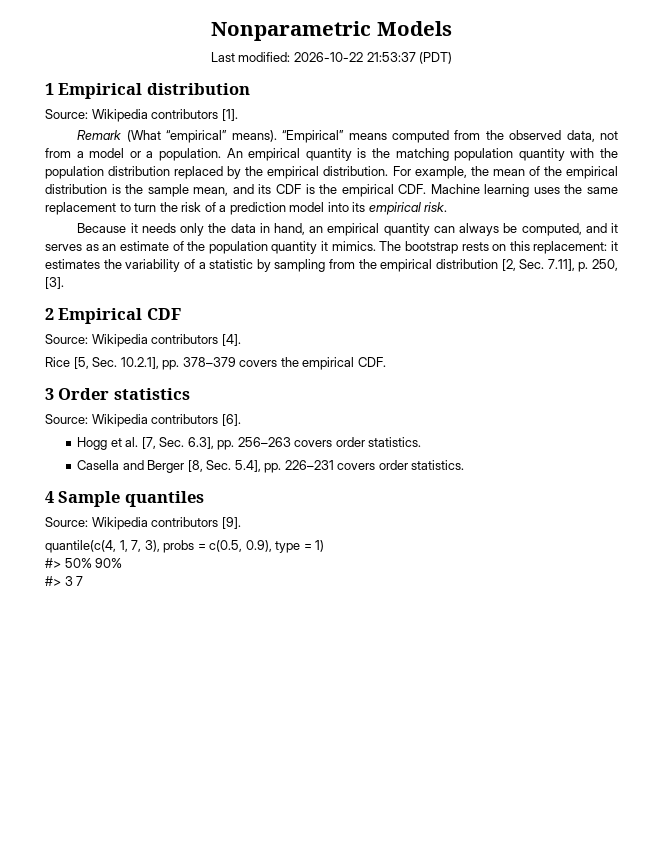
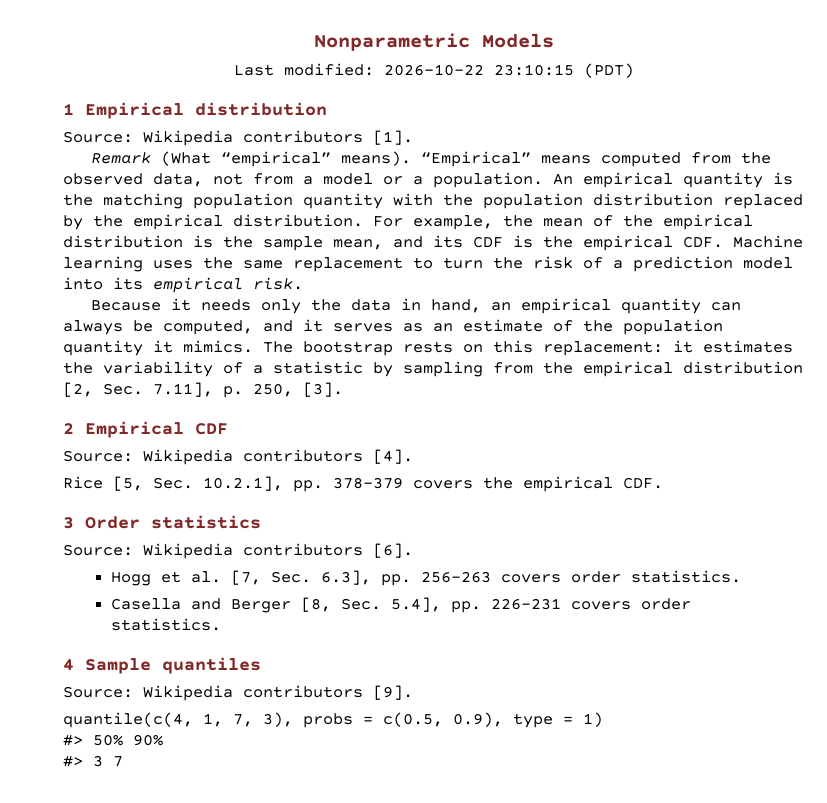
- Last modified: 2026-10-22 21:53:37 (PDT)
+ Last modified: 2026-10-22 23:10:15 (PDT)

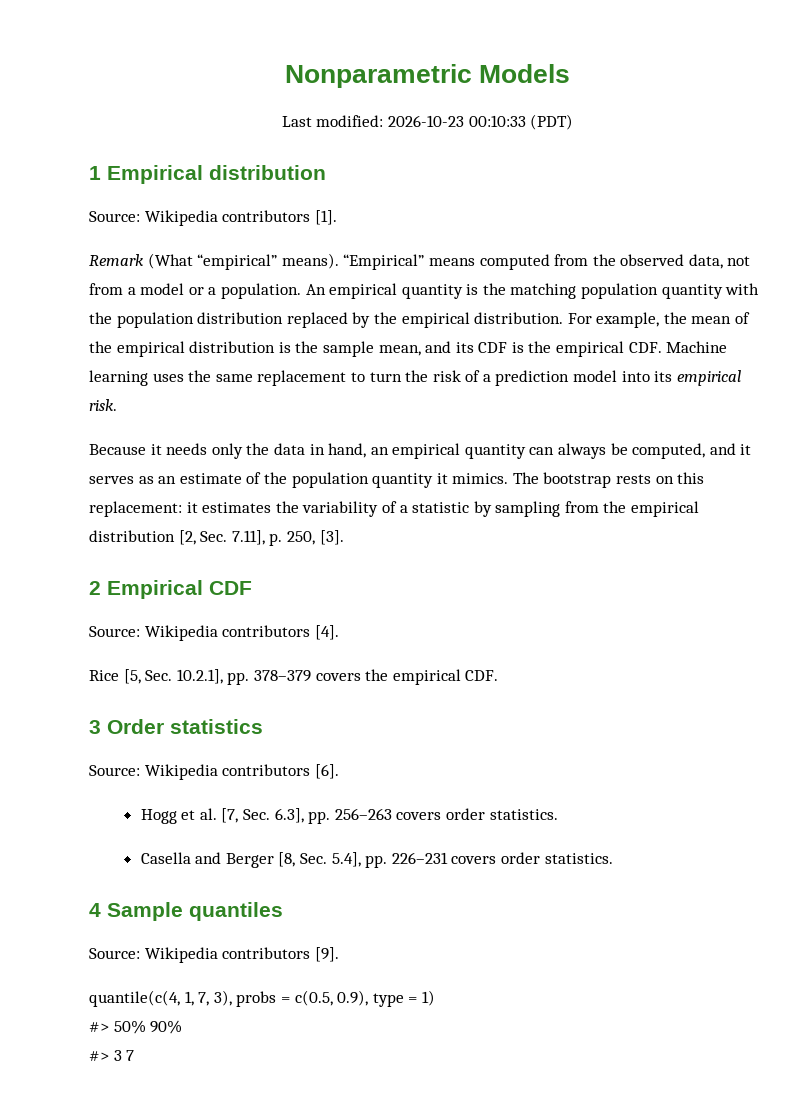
- Last modified: 2026-10-22 23:10:15 (PDT)
+ Last modified: 2026-10-23 00:10:33 (PDT)

